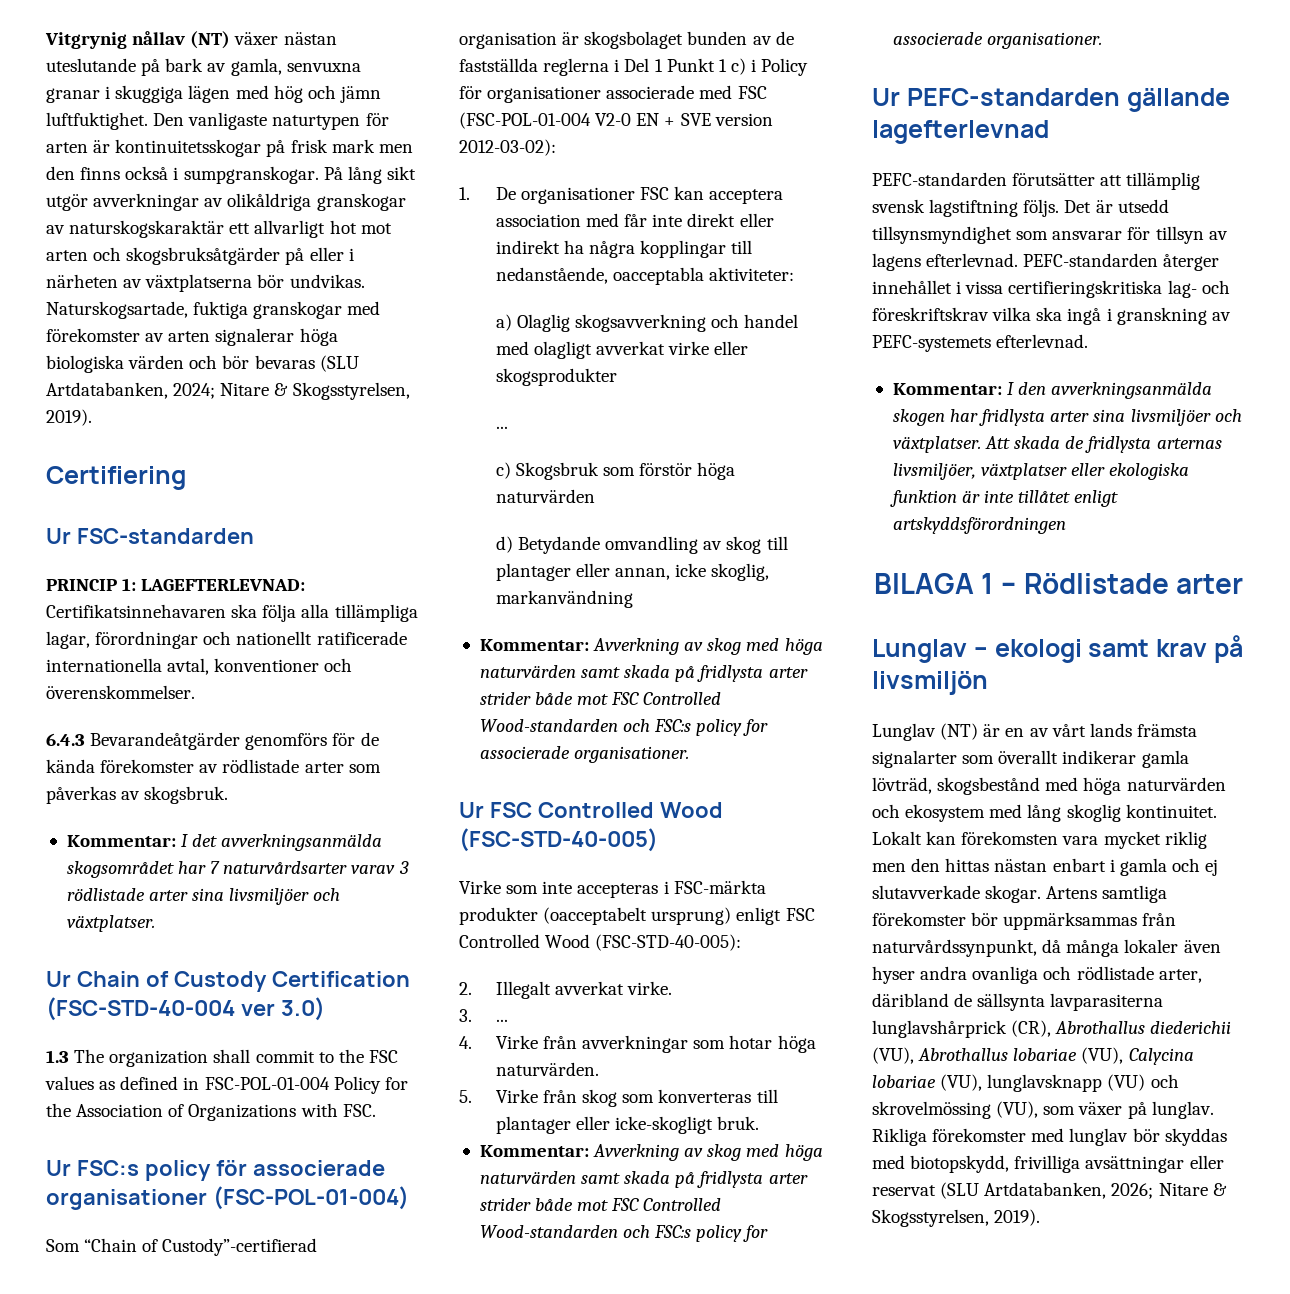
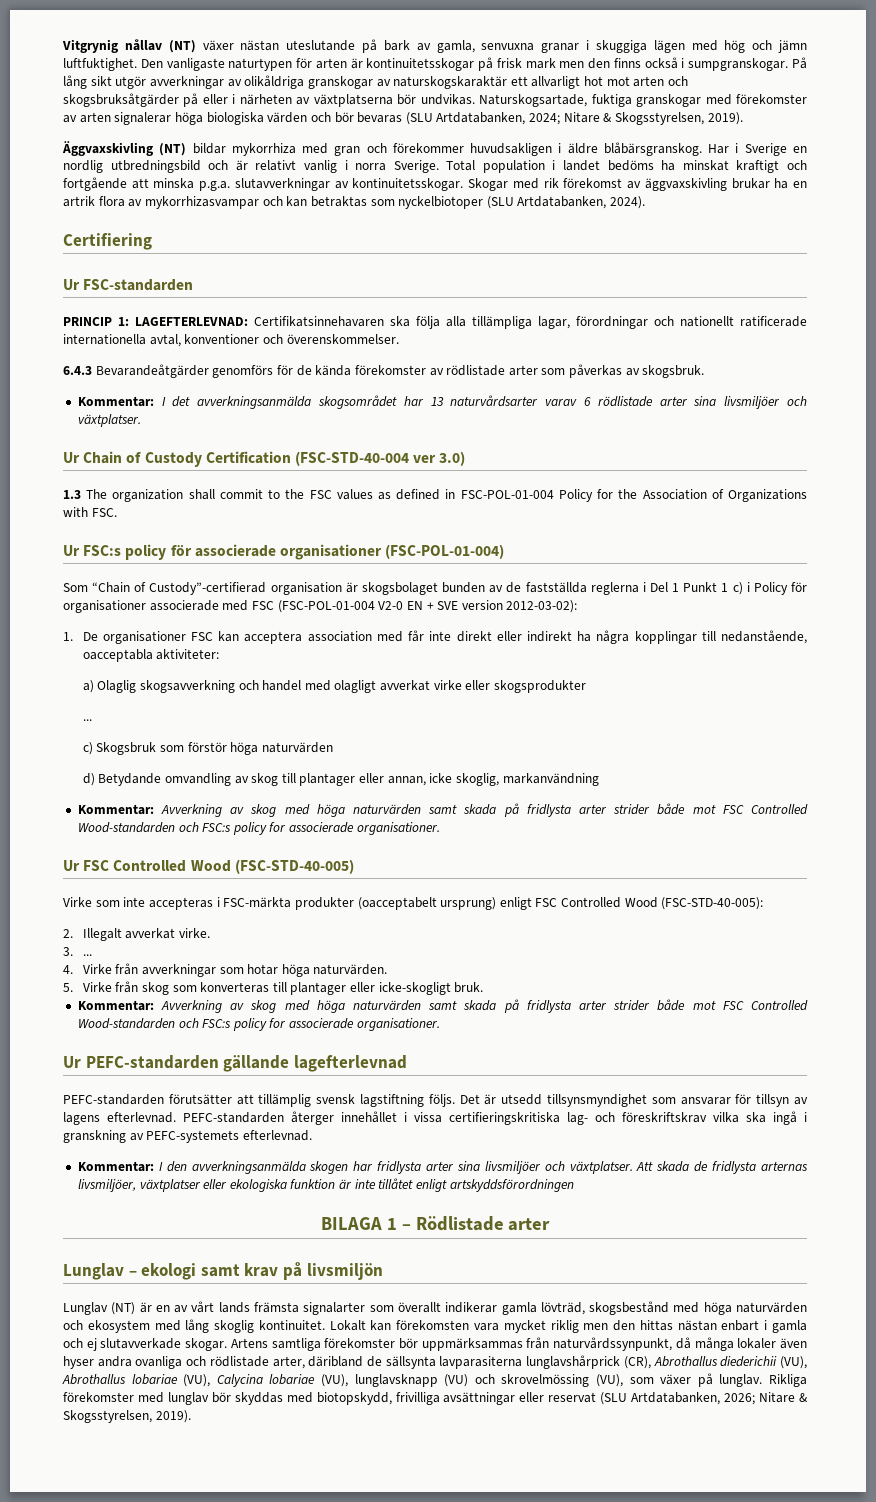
+ Äggvaxskivling (NT) bildar mykorrhiza med gran och förekommer huvudsakligen i äldre blåbärsgranskog. Har i Sverige en nordlig utbredningsbild och är relativt vanlig i norra Sverige. Total population i landet bedöms ha minskat kraftigt och fortgående att minska p.g.a. slutavverkningar av kontinuitetsskogar. Skogar med rik förekomst av äggvaxskivling brukar ha en artrik flora av mykorrhizasvampar och kan betraktas som nyckelbiotoper (SLU Artdatabanken, 2024).
- Kommentar: I det avverkningsanmälda skogsområdet har 7 naturvårdsarter varav 3 rödlistade arter sina livsmiljöer och växtplatser.
+ Kommentar: I det avverkningsanmälda skogsområdet har 13 naturvårdsarter varav 6 rödlistade arter sina livsmiljöer och växtplatser.

